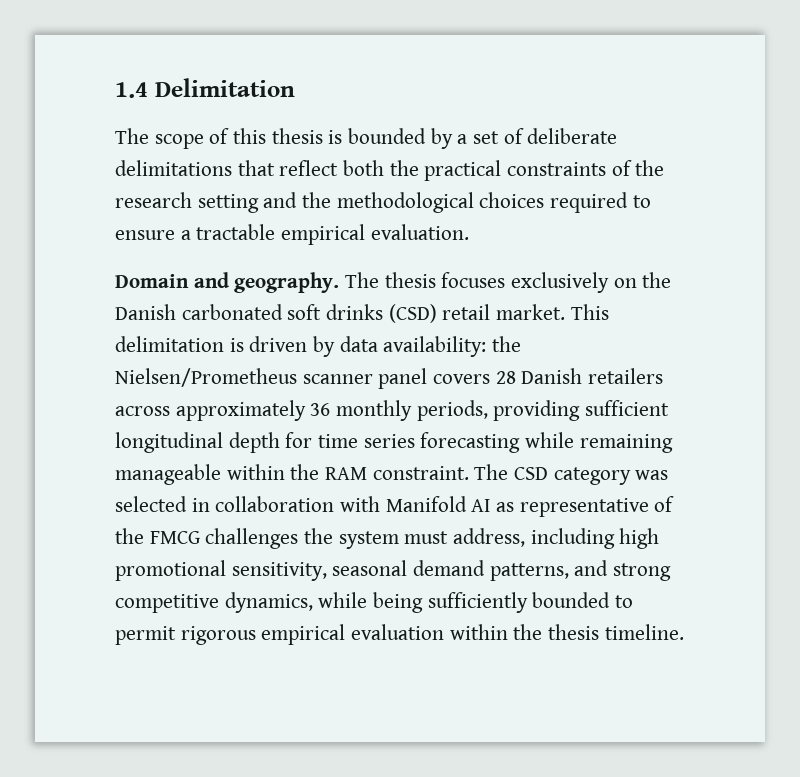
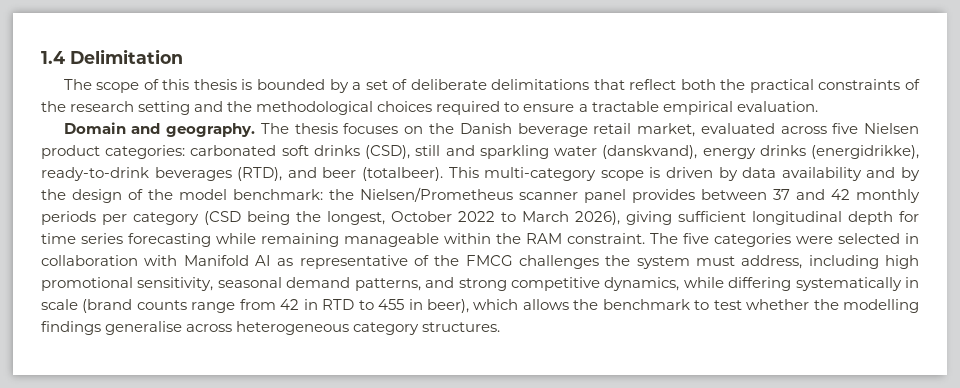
- The thesis focuses exclusively on the Danish carbonated soft drinks (CSD) retail market. This delimitation is driven by data availability: the Nielsen/Prometheus scanner panel covers 28 Danish retailers across approximately 36 monthly periods, providing sufficient longitudinal depth for time series forecasting while remaining manageable within the RAM constraint.
+ The thesis focuses on the Danish beverage retail market, evaluated across five Nielsen product categories: carbonated soft drinks (CSD), still and sparkling water (danskvand), energy drinks (energidrikke), ready-to-drink beverages (RTD), and beer (totalbeer). This multi-category scope is driven by data availability and by the design of the model benchmark: the Nielsen/Prometheus scanner panel provides between 37 and 42 monthly periods per category (CSD being the longest, October 2022 to March 2026), giving sufficient longitudinal depth for time series forecasting while remaining manageable within the RAM constraint.
- The CSD category was selected in collaboration with Manifold AI as representative of the FMCG challenges the system must address, including high promotional sensitivity, seasonal demand patterns, and strong competitive dynamics, while being sufficiently bounded to permit rigorous empirical evaluation within the thesis timeline.
+ The five categories were selected in collaboration with Manifold AI as representative of the FMCG challenges the system must address, including high promotional sensitivity, seasonal demand patterns, and strong competitive dynamics, while differing systematically in scale (brand counts range from 42 in RTD to 455 in beer), which allows the benchmark to test whether the modelling findings generalise across heterogeneous category structures.

